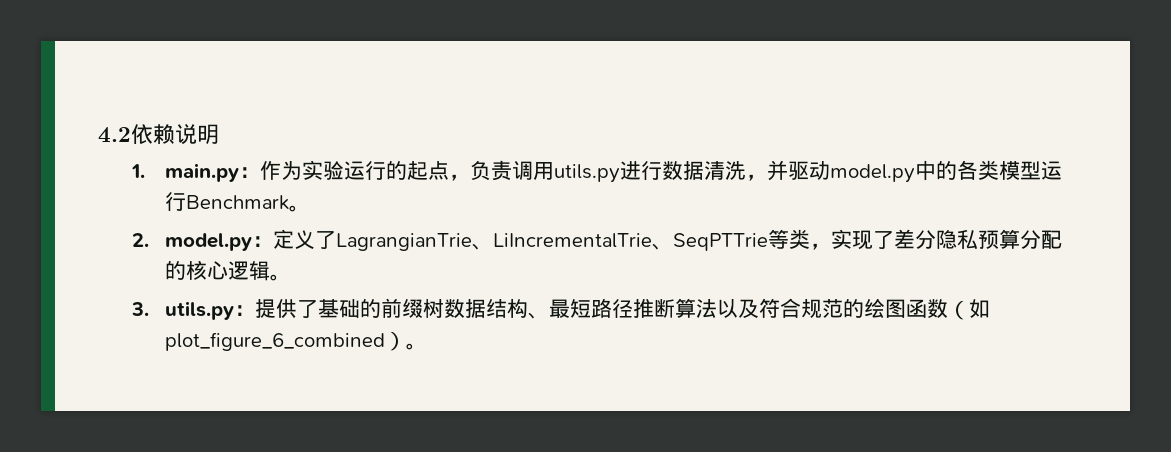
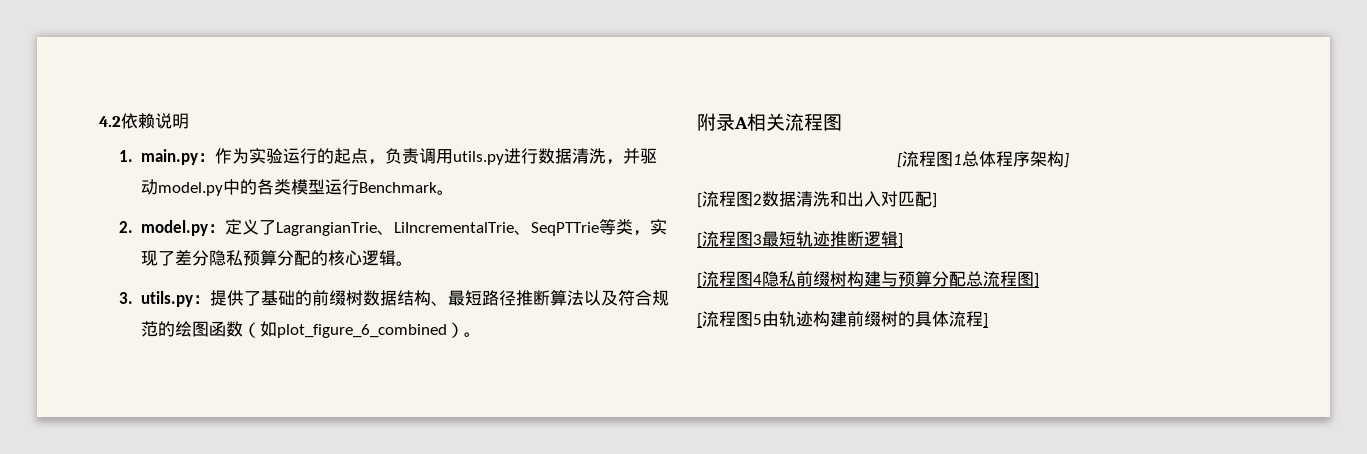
+ 附录A相关流程图
+ [流程图1总体程序架构]
+ [流程图2数据清洗和出入对匹配]
+ [流程图3最短轨迹推断逻辑]
+ [流程图4隐私前缀树构建与预算分配总流程图]
+ [流程图5由轨迹构建前缀树的具体流程]

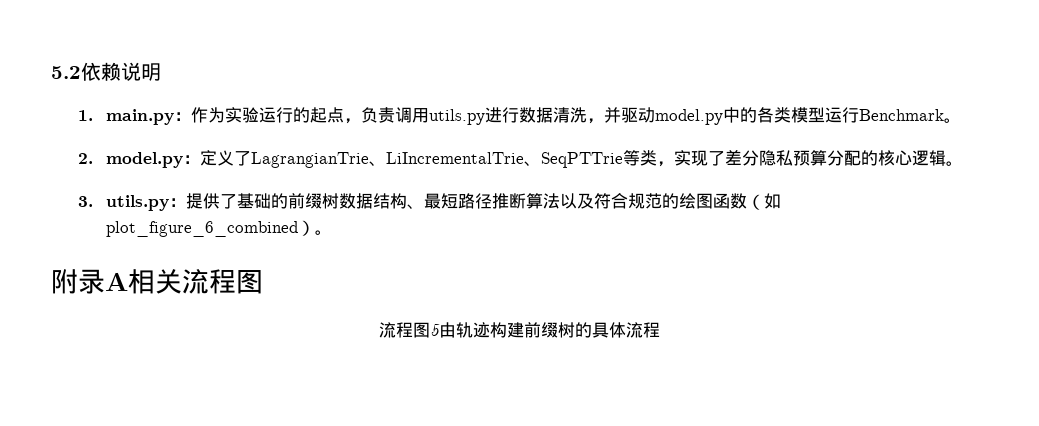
- 4.2依赖说明
+ 5.2依赖说明
- [流程图1总体程序架构]
- [流程图2数据清洗和出入对匹配]
- [流程图3最短轨迹推断逻辑]
- [流程图4隐私前缀树构建与预算分配总流程图]
- [流程图5由轨迹构建前缀树的具体流程]
+ 流程图5由轨迹构建前缀树的具体流程

